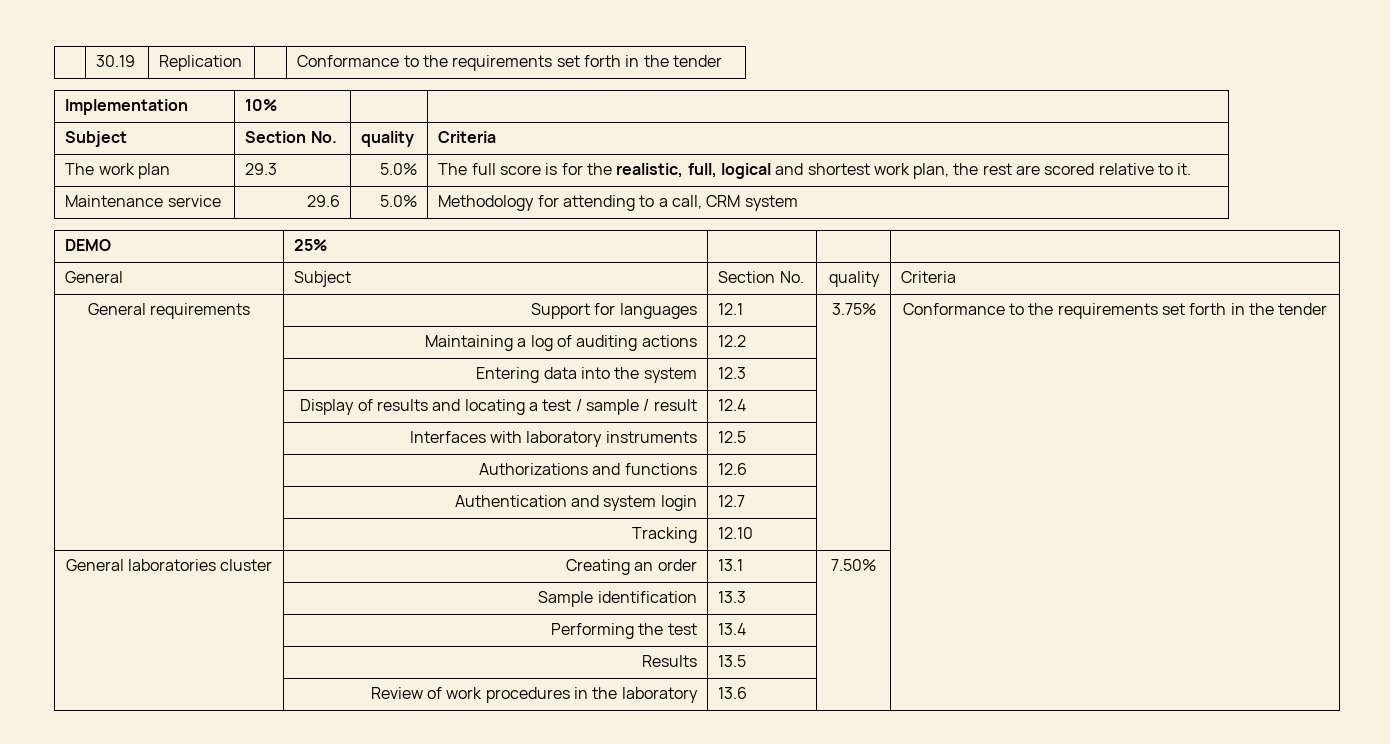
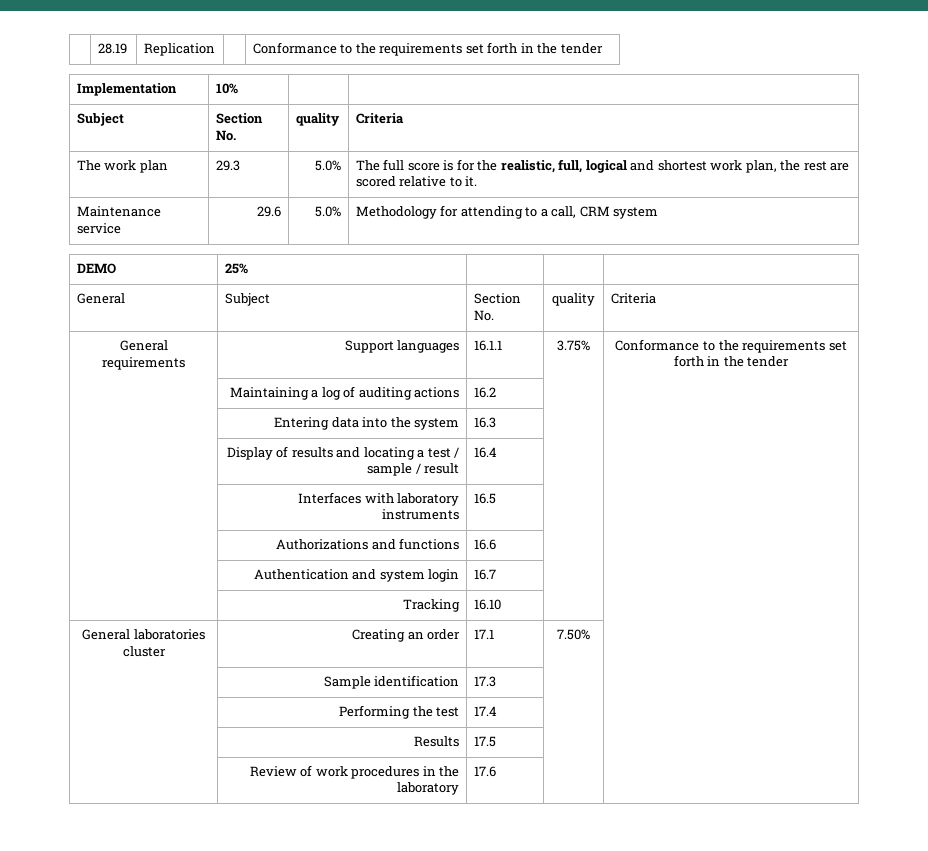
- | 30.19 | Replication | | Conformance to the requirements set forth in the tender
+ | 28.19 | Replication | | Conformance to the requirements set forth in the tender
- General requirements | Support for languages | 12.1 | 3.75% | Conformance to the requirements set forth in the tender
+ General requirements | Support languages | 16.1.1 | 3.75% | Conformance to the requirements set forth in the tender
- | Maintaining a log of auditing actions | 12.2 | |
+ | Maintaining a log of auditing actions | 16.2 | |
- | Entering data into the system | 12.3 | |
+ | Entering data into the system | 16.3 | |
- | Display of results and locating a test / sample / result | 12.4 | |
+ | Display of results and locating a test / sample / result | 16.4 | |
- | Interfaces with laboratory instruments | 12.5 | |
+ | Interfaces with laboratory instruments | 16.5 | |
- | Authorizations and functions | 12.6 | |
+ | Authorizations and functions | 16.6 | |
- | Authentication and system login | 12.7 | |
+ | Authentication and system login | 16.7 | |
- | Tracking | 12.10 | |
+ | Tracking | 16.10 | |
- General laboratories cluster | Creating an order | 13.1 | 7.50% |
+ General laboratories cluster | Creating an order | 17.1 | 7.50% |
- | Sample identification | 13.3 | |
+ | Sample identification | 17.3 | |
- | Performing the test | 13.4 | |
+ | Performing the test | 17.4 | |
- | Results | 13.5 | |
+ | Results | 17.5 | |
- | Review of work procedures in the laboratory | 13.6 | |
+ | Review of work procedures in the laboratory | 17.6 | |

